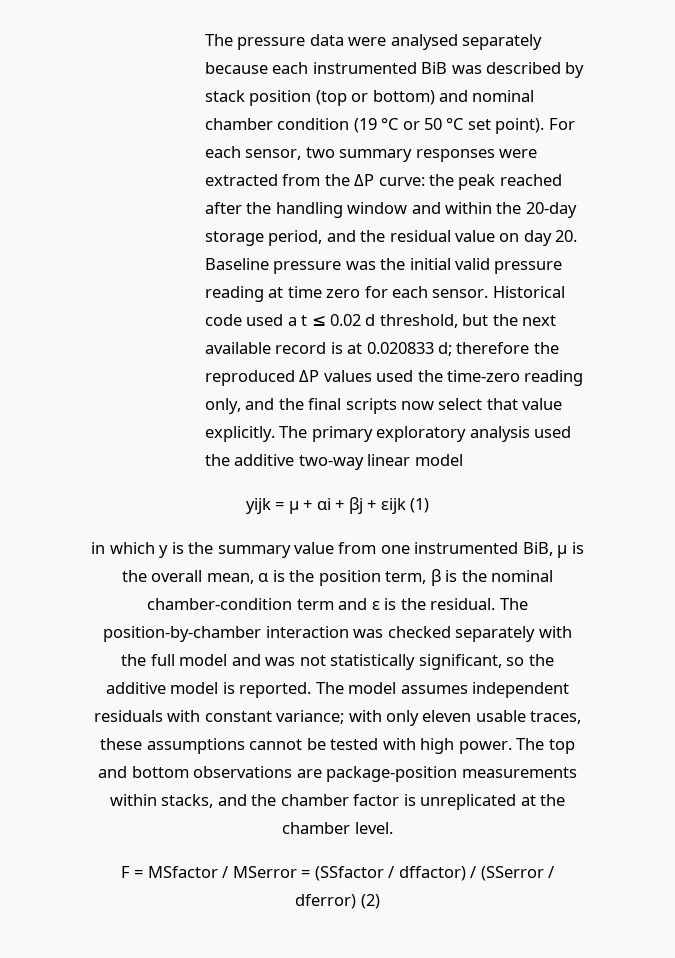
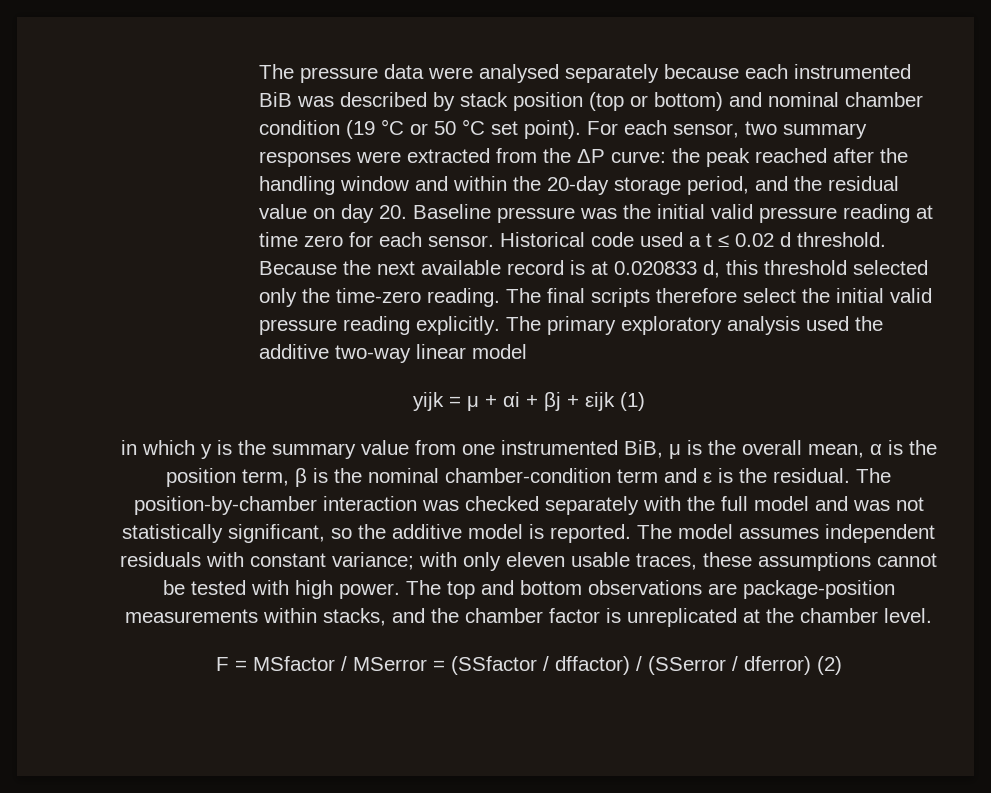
- Historical code used a t ≤ 0.02 d threshold, but the next available record is at 0.020833 d; therefore the reproduced ΔP values used the time-zero reading only, and the final scripts now select that value explicitly.
+ Historical code used a t ≤ 0.02 d threshold. Because the next available record is at 0.020833 d, this threshold selected only the time-zero reading. The final scripts therefore select the initial valid pressure reading explicitly.

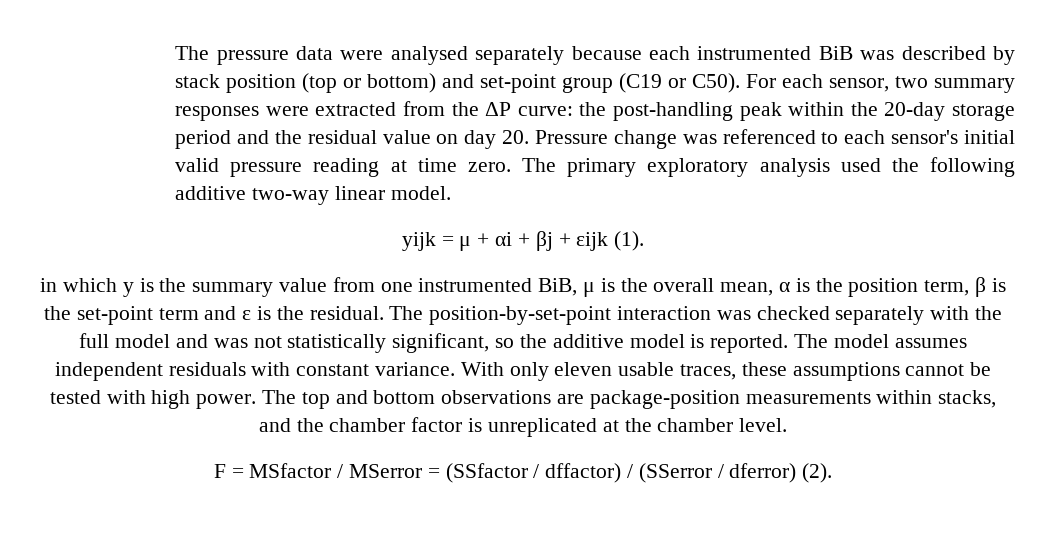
- The pressure data were analysed separately because each instrumented BiB was described by stack position (top or bottom) and nominal chamber condition (19 °C or 50 °C set point).
+ The pressure data were analysed separately because each instrumented BiB was described by stack position (top or bottom) and set-point group (C19 or C50).
- For each sensor, two summary responses were extracted from the ΔP curve: the peak reached after the handling window and within the 20-day storage period, and the residual value on day 20. Baseline pressure was the initial valid pressure reading at time zero for each sensor. Historical code used a t ≤ 0.02 d threshold. Because the next available record is at 0.020833 d, this threshold selected only the time-zero reading. The final scripts therefore select the initial valid pressure reading explicitly.
+ For each sensor, two summary responses were extracted from the ΔP curve: the post-handling peak within the 20-day storage period and the residual value on day 20. Pressure change was referenced to each sensor's initial valid pressure reading at time zero.
- The primary exploratory analysis used the additive two-way linear model
+ The primary exploratory analysis used the following additive two-way linear model.
- yijk = μ + αi + βj + εijk (1)
+ yijk = μ + αi + βj + εijk (1).
- in which y is the summary value from one instrumented BiB, μ is the overall mean, α is the position term, β is the nominal chamber-condition term and ε is the residual.
+ in which y is the summary value from one instrumented BiB, μ is the overall mean, α is the position term, β is the set-point term and ε is the residual.
- The position-by-chamber interaction was checked separately with the full model and was not statistically significant, so the additive model is reported.
+ The position-by-set-point interaction was checked separately with the full model and was not statistically significant, so the additive model is reported.
- The model assumes independent residuals with constant variance; with only eleven usable traces, these assumptions cannot be tested with high power.
+ The model assumes independent residuals with constant variance. With only eleven usable traces, these assumptions cannot be tested with high power.
- F = MSfactor / MSerror = (SSfactor / dffactor) / (SSerror / dferror) (2)
+ F = MSfactor / MSerror = (SSfactor / dffactor) / (SSerror / dferror) (2).

